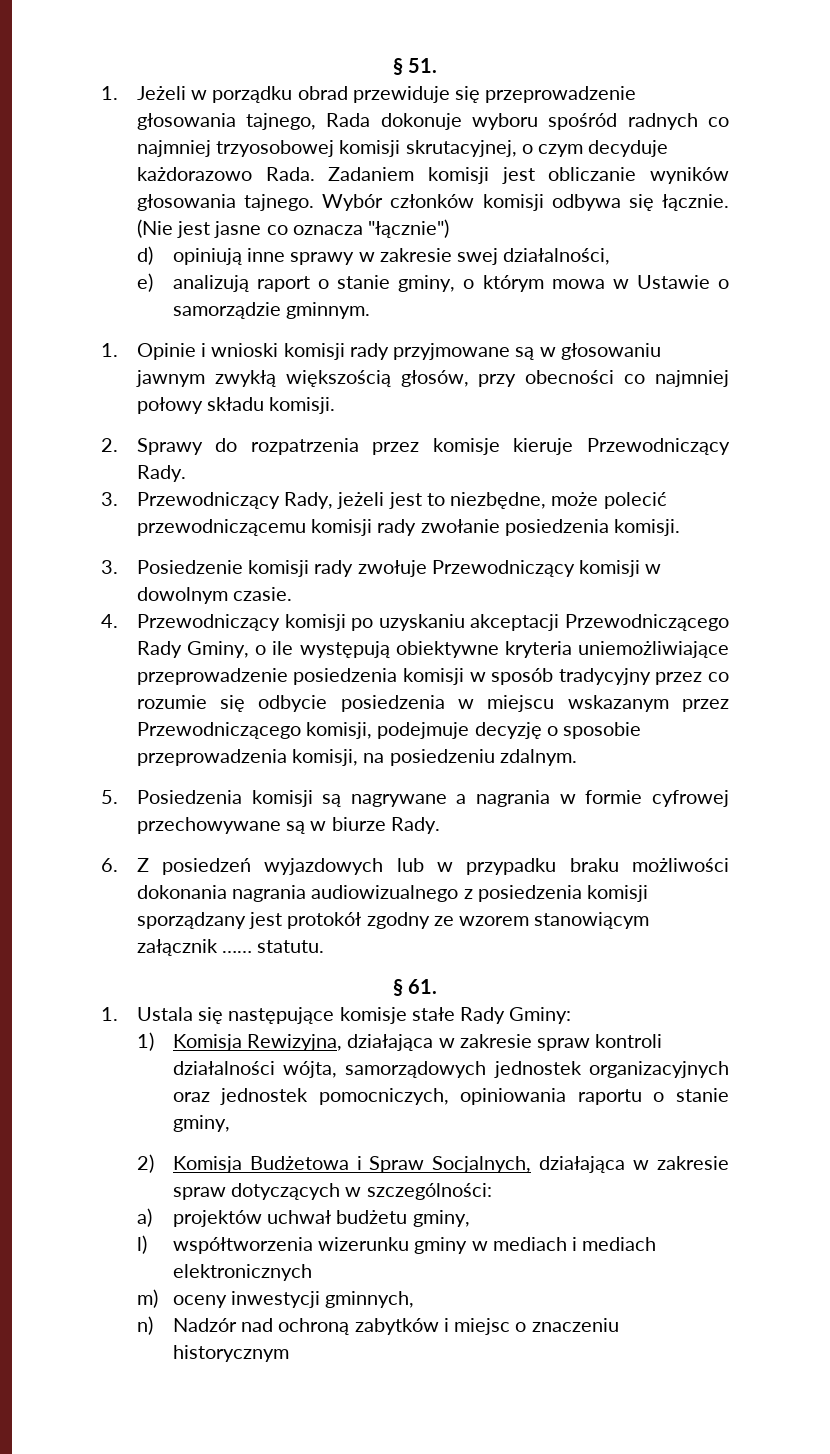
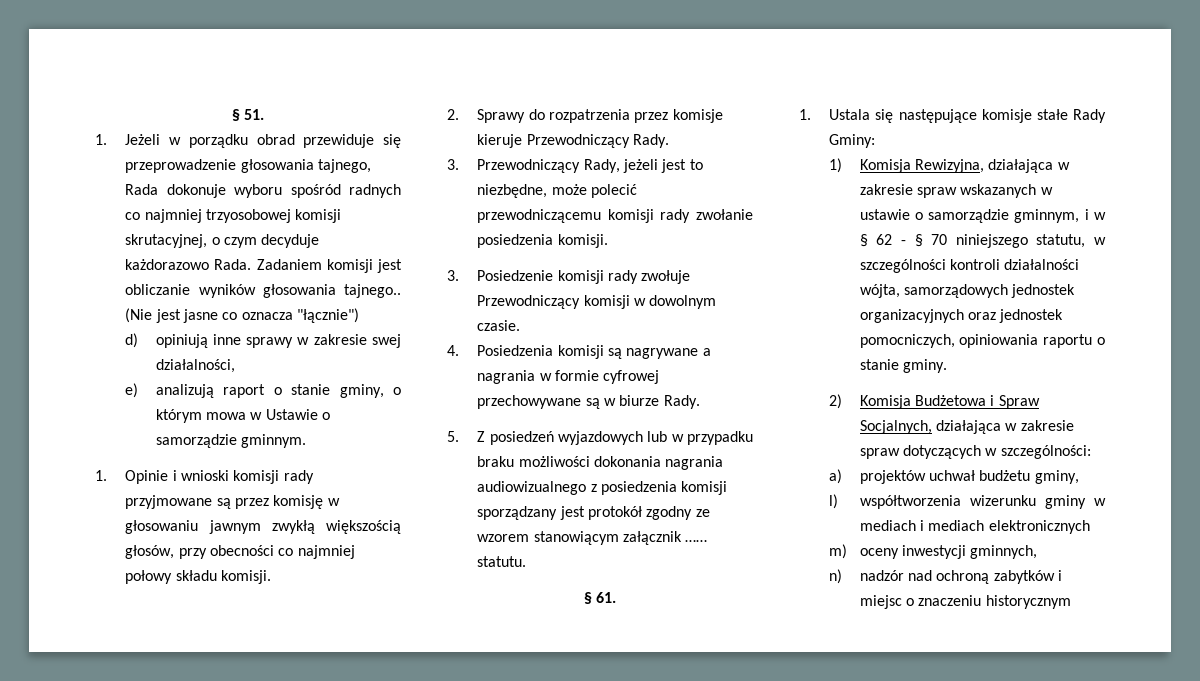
- Zadaniem komisji jest obliczanie wyników głosowania tajnego. Wybór członków komisji odbywa się łącznie.
+ Zadaniem komisji jest obliczanie wyników głosowania tajnego..
- 1. Opinie i wnioski komisji rady przyjmowane są w głosowaniu jawnym zwykłą większością głosów, przy obecności co najmniej połowy składu komisji.
+ 1. Opinie i wnioski komisji rady przyjmowane są przez komisję w głosowaniu jawnym zwykłą większością głosów, przy obecności co najmniej połowy składu komisji.
- 4. Przewodniczący komisji po uzyskaniu akceptacji Przewodniczącego Rady Gminy, o ile występują obiektywne kryteria uniemożliwiające przeprowadzenie posiedzenia komisji w sposób tradycyjny przez co rozumie się odbycie posiedzenia w miejscu wskazanym przez Przewodniczącego komisji, podejmuje decyzję o sposobie przeprowadzenia komisji, na posiedzeniu zdalnym.
- 5. Posiedzenia komisji są nagrywane a nagrania w formie cyfrowej przechowywane są w biurze Rady.
+ 4. Posiedzenia komisji są nagrywane a nagrania w formie cyfrowej przechowywane są w biurze Rady.
- 6. Z posiedzeń wyjazdowych lub w przypadku braku możliwości dokonania nagrania audiowizualnego z posiedzenia komisji sporządzany jest protokół zgodny ze wzorem stanowiącym załącznik …… statutu.
+ 5. Z posiedzeń wyjazdowych lub w przypadku braku możliwości dokonania nagrania audiowizualnego z posiedzenia komisji sporządzany jest protokół zgodny ze wzorem stanowiącym załącznik …… statutu.
- 1) Komisja Rewizyjna, działająca w zakresie spraw kontroli działalności wójta, samorządowych jednostek organizacyjnych oraz jednostek pomocniczych, opiniowania raportu o stanie gminy,
+ 1) Komisja Rewizyjna, działająca w zakresie spraw wskazanych w ustawie o samorządzie gminnym, i w § 62 - § 70 niniejszego statutu, w szczególności kontroli działalności wójta, samorządowych jednostek organizacyjnych oraz jednostek pomocniczych, opiniowania raportu o stanie gminy.
- n) Nadzór nad ochroną zabytków i miejsc o znaczeniu historycznym
+ n) nadzór nad ochroną zabytków i miejsc o znaczeniu historycznym

